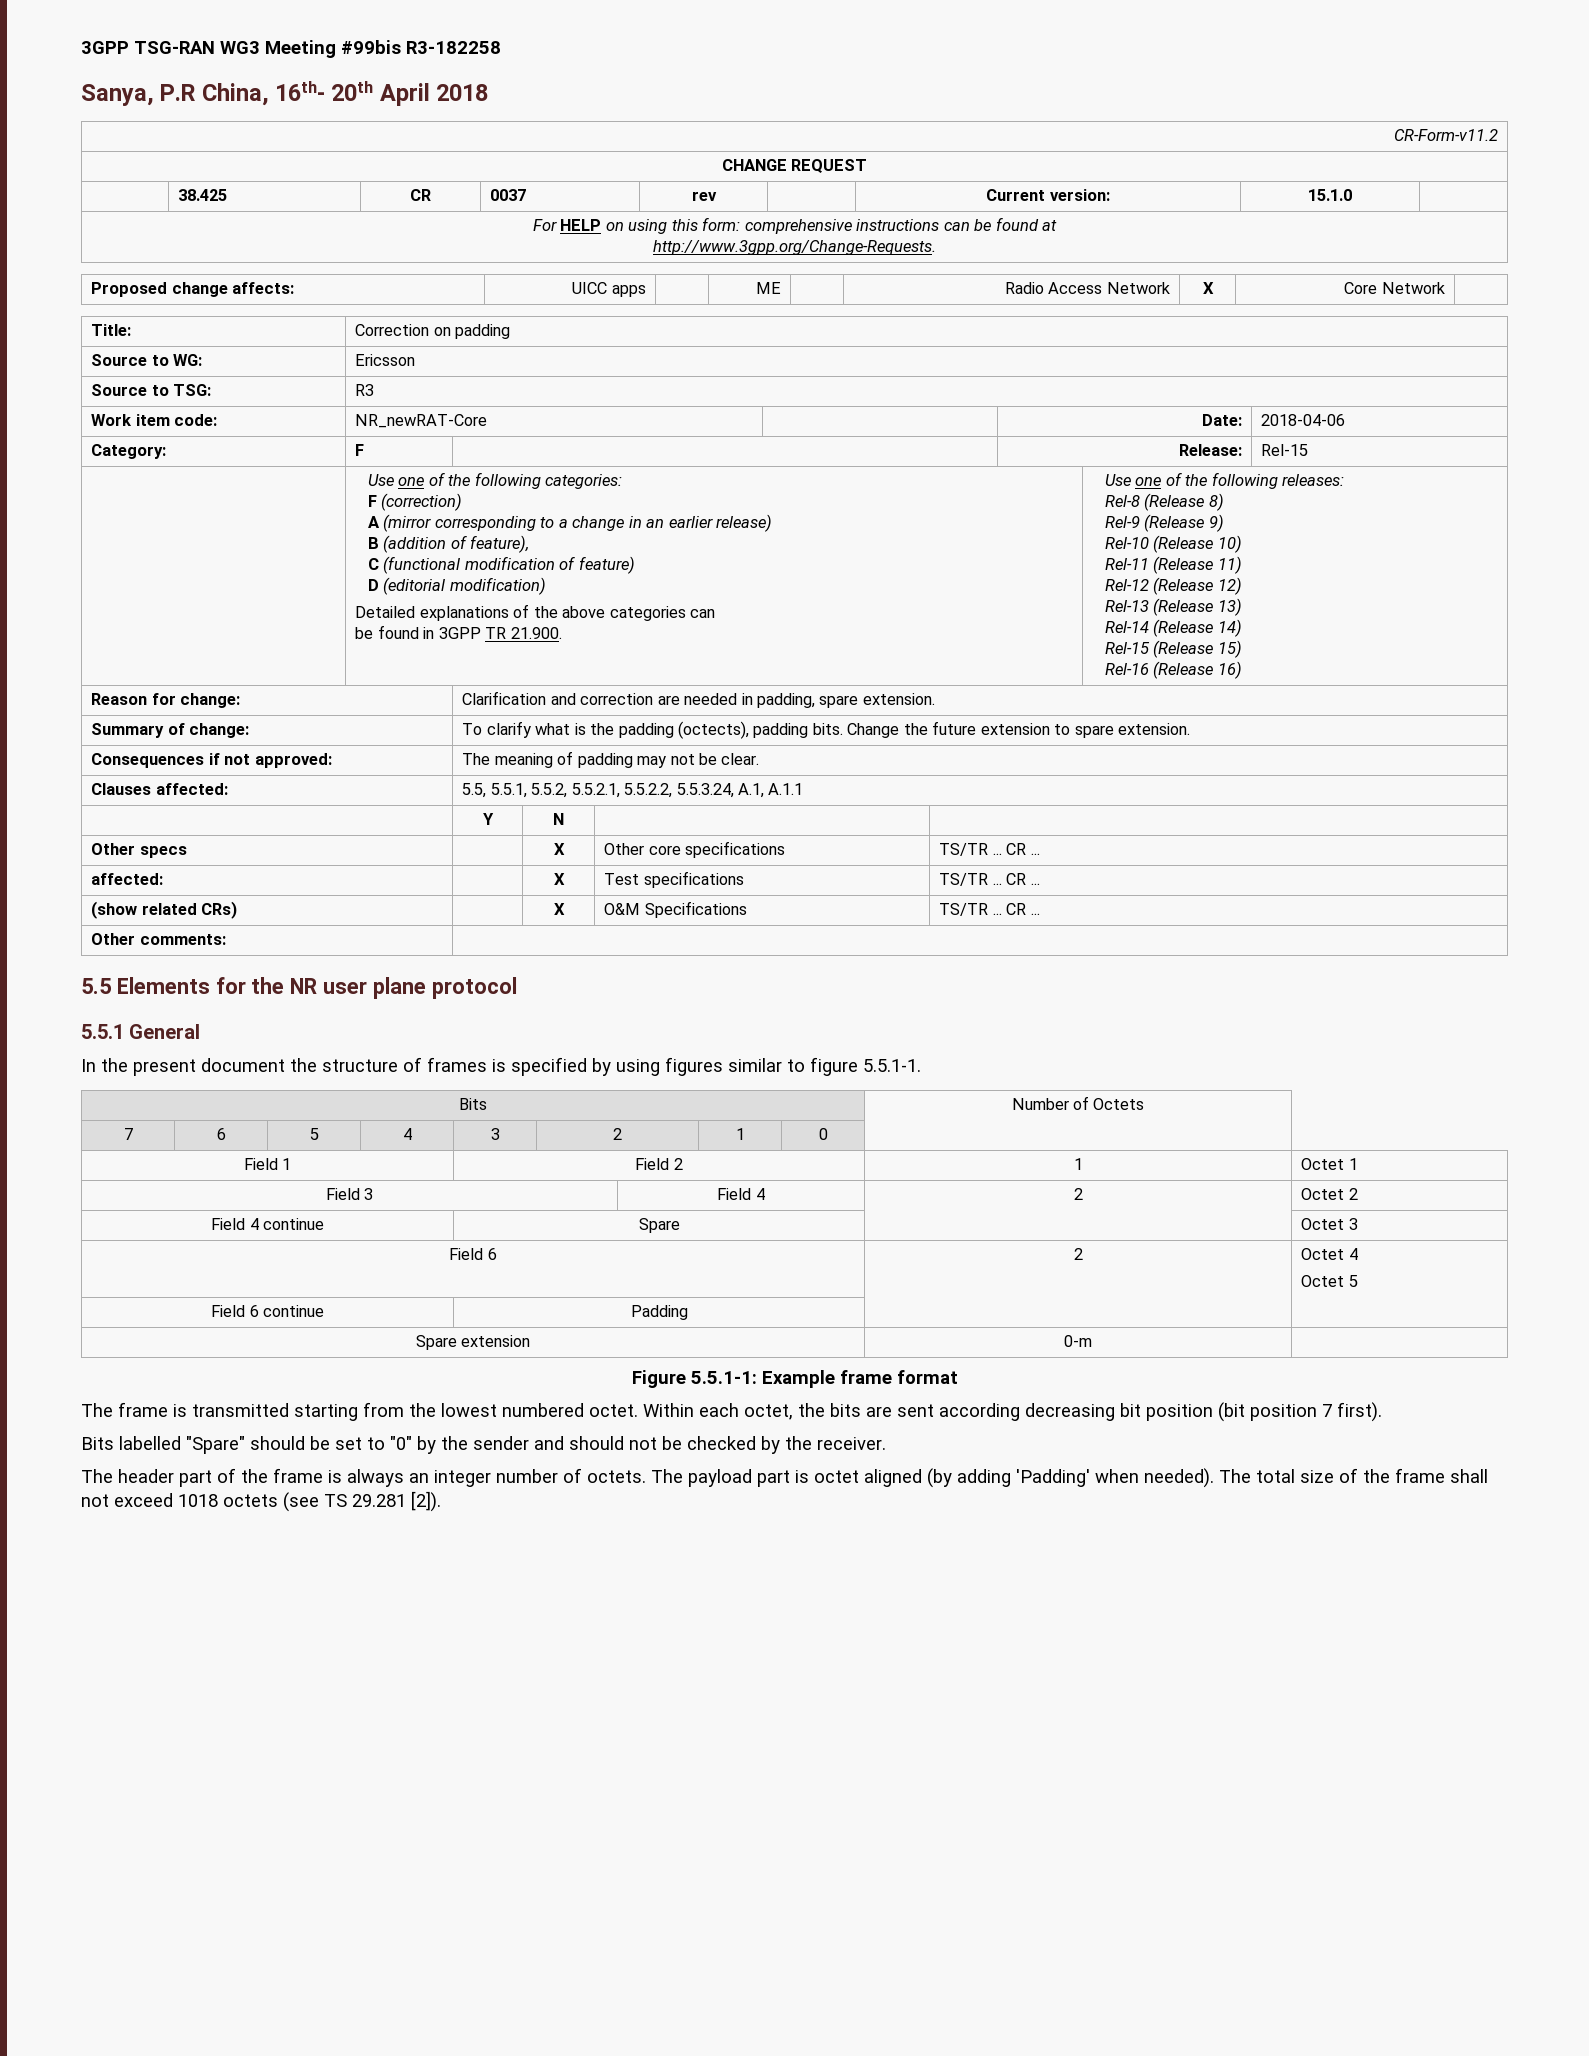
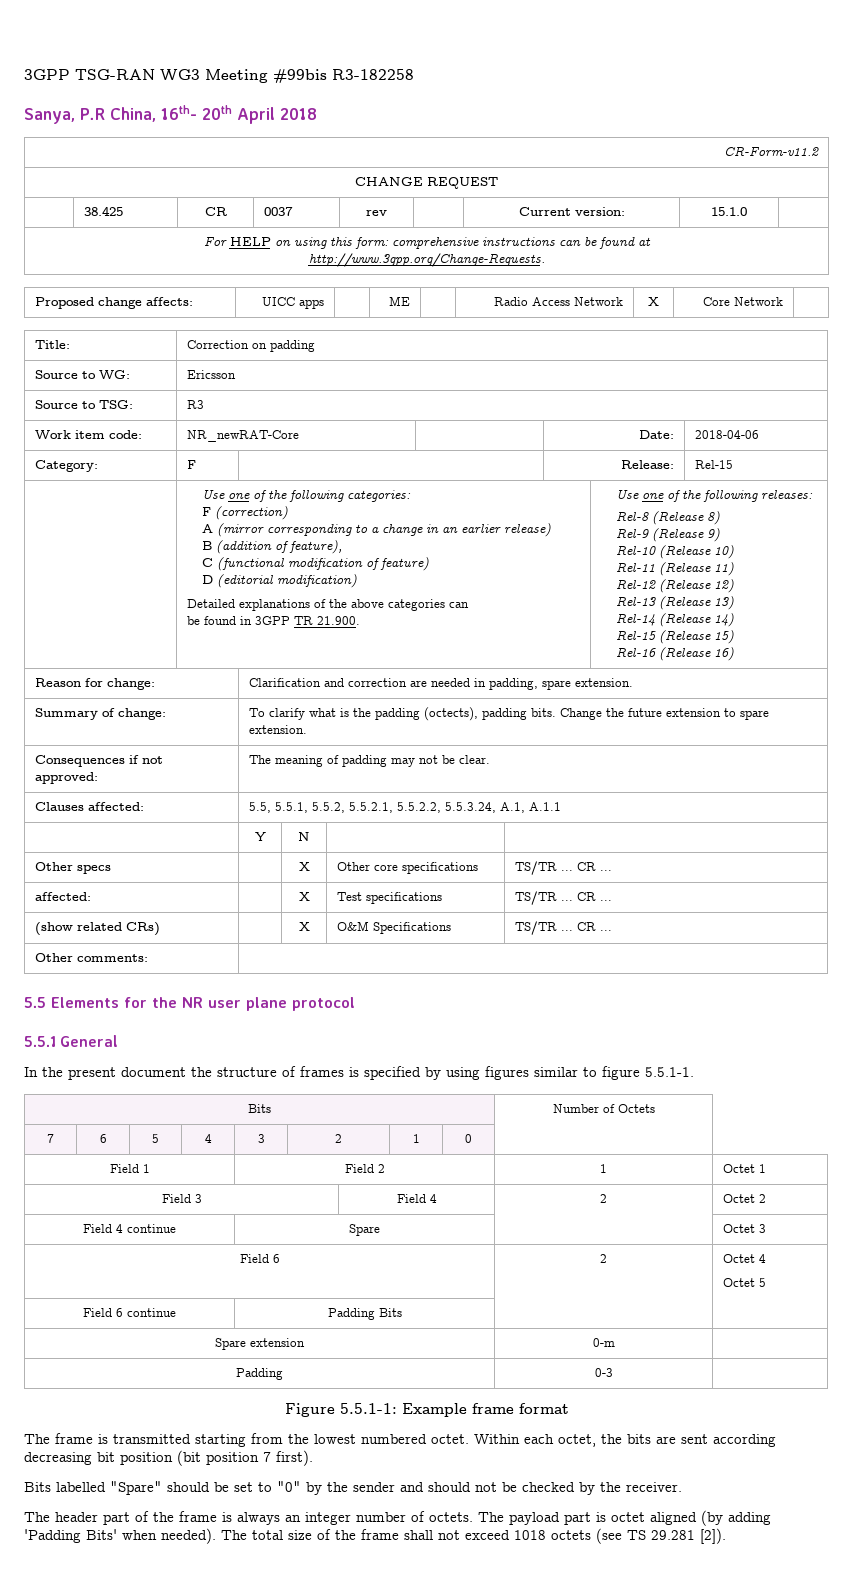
- Field 6 continue | Padding | |
+ Field 6 continue | Padding Bits | |
+ Padding | 0-3 |
- The payload part is octet aligned (by adding 'Padding' when needed).
+ The payload part is octet aligned (by adding 'Padding Bits' when needed).

